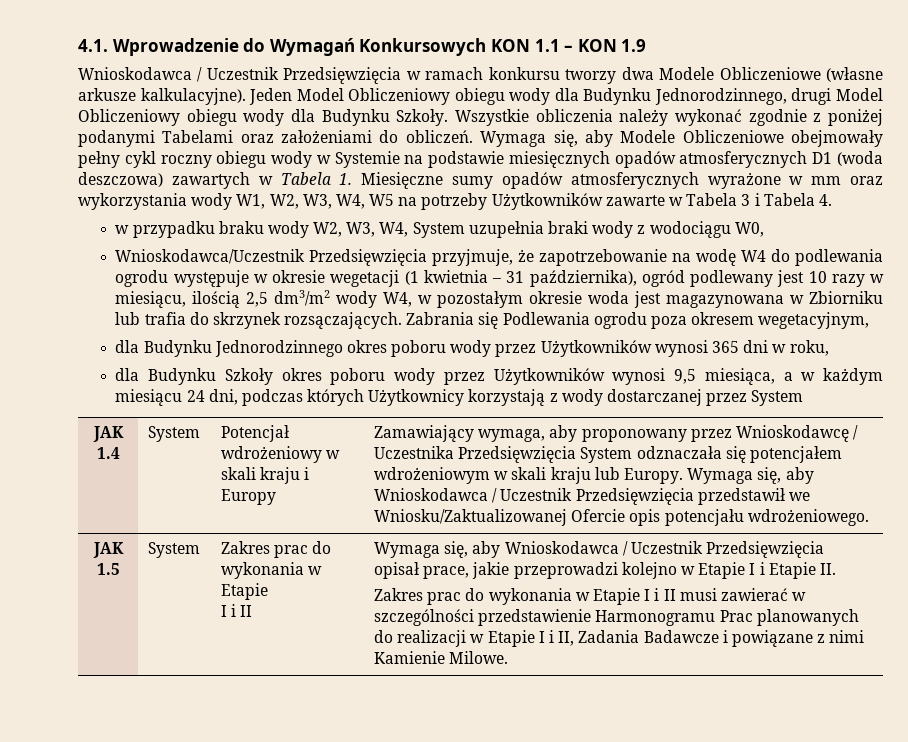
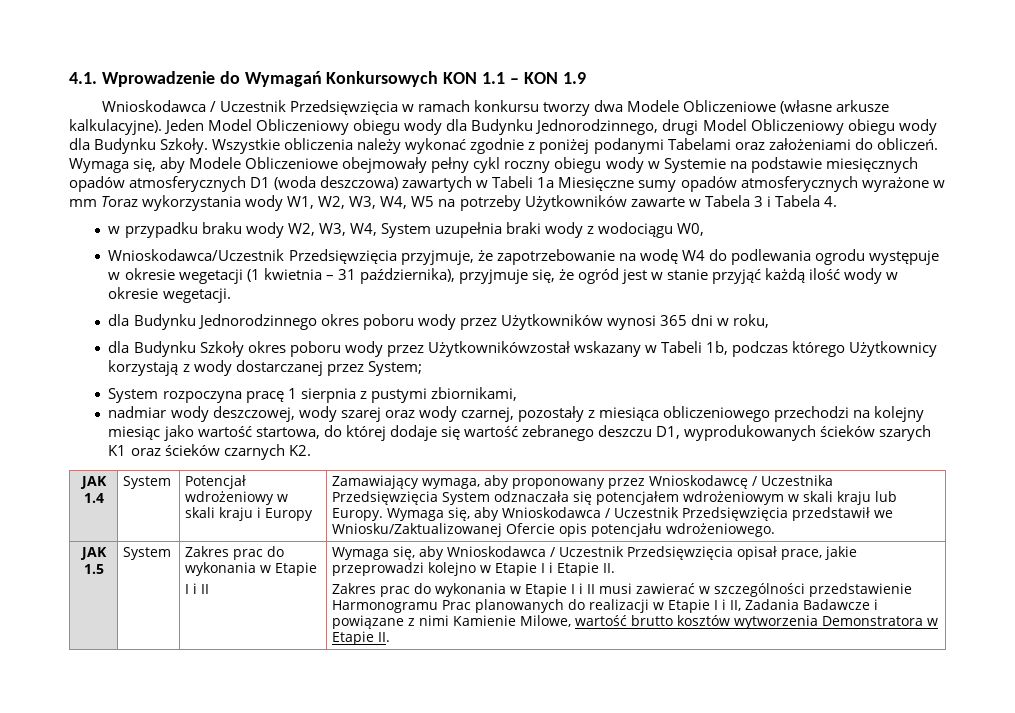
- Wymaga się, aby Modele Obliczeniowe obejmowały pełny cykl roczny obiegu wody w Systemie na podstawie miesięcznych opadów atmosferycznych D1 (woda deszczowa) zawartych w Tabela 1. Miesięczne sumy opadów atmosferycznych wyrażone w mm oraz wykorzystania wody W1, W2, W3, W4, W5 na potrzeby Użytkowników zawarte w Tabela 3 i Tabela 4.
+ Wymaga się, aby Modele Obliczeniowe obejmowały pełny cykl roczny obiegu wody w Systemie na podstawie miesięcznych opadów atmosferycznych D1 (woda deszczowa) zawartych w Tabeli 1a Miesięczne sumy opadów atmosferycznych wyrażone w mm Toraz wykorzystania wody W1, W2, W3, W4, W5 na potrzeby Użytkowników zawarte w Tabela 3 i Tabela 4.
- Wnioskodawca/Uczestnik Przedsięwzięcia przyjmuje, że zapotrzebowanie na wodę W4 do podlewania ogrodu występuje w okresie wegetacji (1 kwietnia – 31 października), ogród podlewany jest 10 razy w miesiącu, ilością 2,5 dm3/m2 wody W4, w pozostałym okresie woda jest magazynowana w Zbiorniku lub trafia do skrzynek rozsączających. Zabrania się Podlewania ogrodu poza okresem wegetacyjnym,
+ Wnioskodawca/Uczestnik Przedsięwzięcia przyjmuje, że zapotrzebowanie na wodę W4 do podlewania ogrodu występuje w okresie wegetacji (1 kwietnia – 31 października), przyjmuje się, że ogród jest w stanie przyjąć każdą ilość wody w okresie wegetacji.
- dla Budynku Szkoły okres poboru wody przez Użytkowników wynosi 9,5 miesiąca, a w każdym miesiącu 24 dni, podczas których Użytkownicy korzystają z wody dostarczanej przez System
+ dla Budynku Szkoły okres poboru wody przez Użytkownikówzostał wskazany w Tabeli 1b, podczas którego Użytkownicy korzystają z wody dostarczanej przez System;
+ System rozpoczyna pracę 1 sierpnia z pustymi zbiornikami,
+ nadmiar wody deszczowej, wody szarej oraz wody czarnej, pozostały z miesiąca obliczeniowego przechodzi na kolejny miesiąc jako wartość startowa, do której dodaje się wartość zebranego deszczu D1, wyprodukowanych ścieków szarych K1 oraz ścieków czarnych K2.
- Zakres prac do wykonania w Etapie I i II musi zawierać w szczególności przedstawienie Harmonogramu Prac planowanych do realizacji w Etapie I i II, Zadania Badawcze i powiązane z nimi Kamienie Milowe.
+ Zakres prac do wykonania w Etapie I i II musi zawierać w szczególności przedstawienie Harmonogramu Prac planowanych do realizacji w Etapie I i II, Zadania Badawcze i powiązane z nimi Kamienie Milowe, wartość brutto kosztów wytworzenia Demonstratora w Etapie II.

